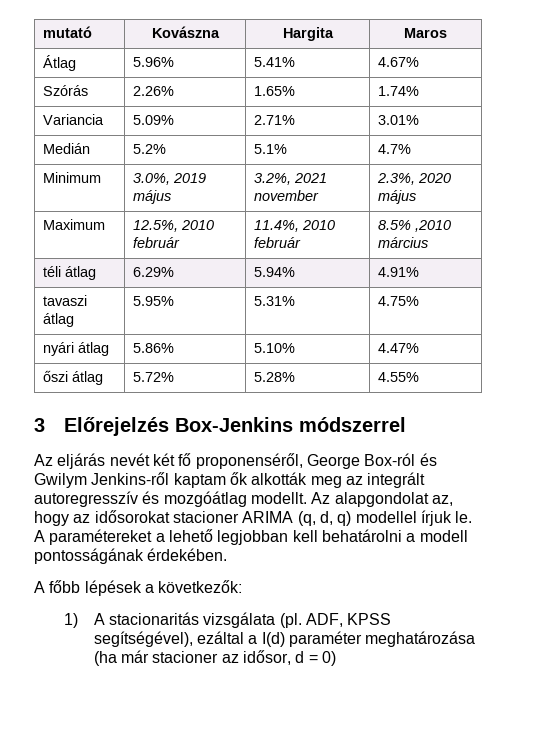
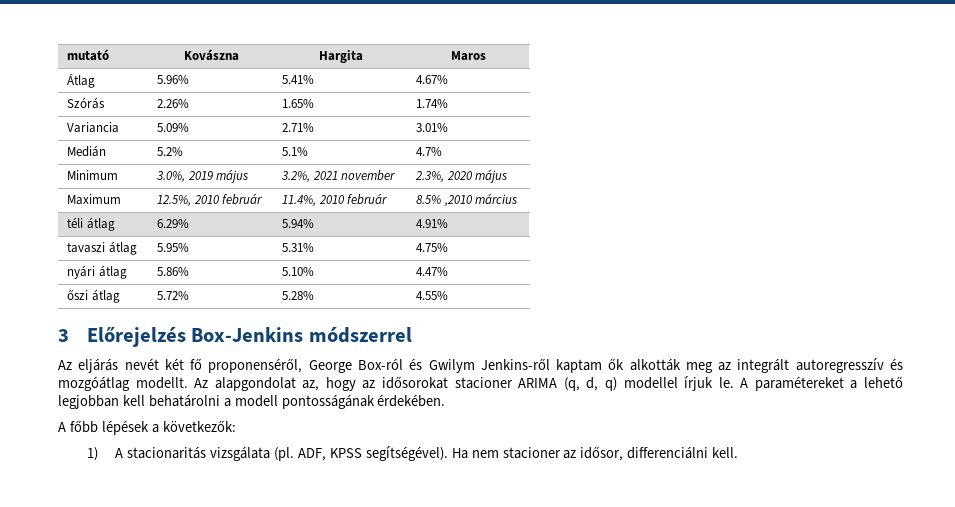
- ADF, KPSS segítségével), ezáltal a I(d) paraméter meghatározása (ha már stacioner az idősor, d = 0)
+ ADF, KPSS segítségével). Ha nem stacioner az idősor, differenciálni kell.

